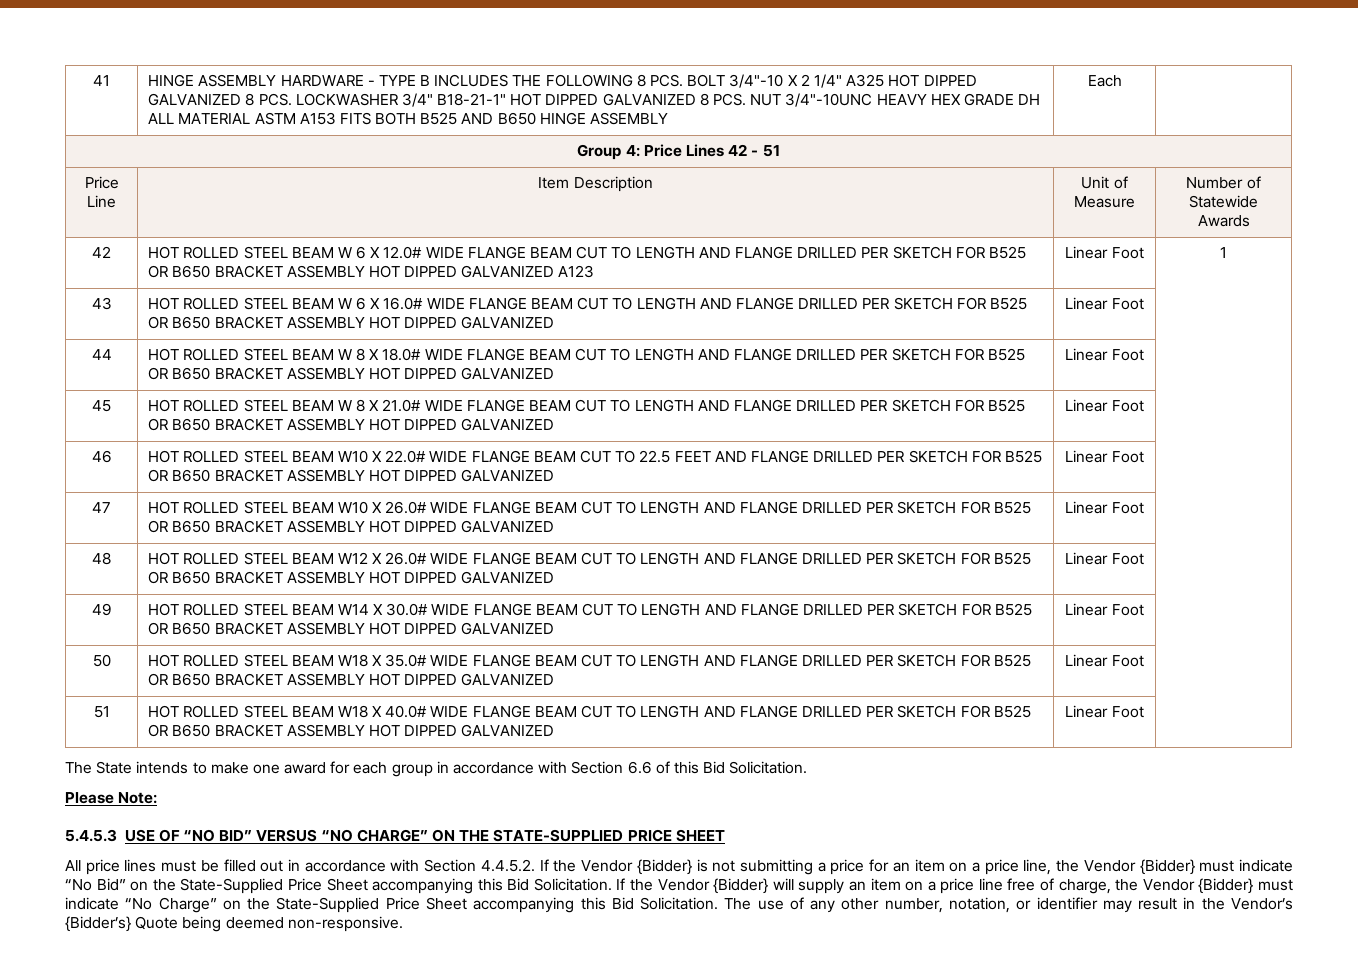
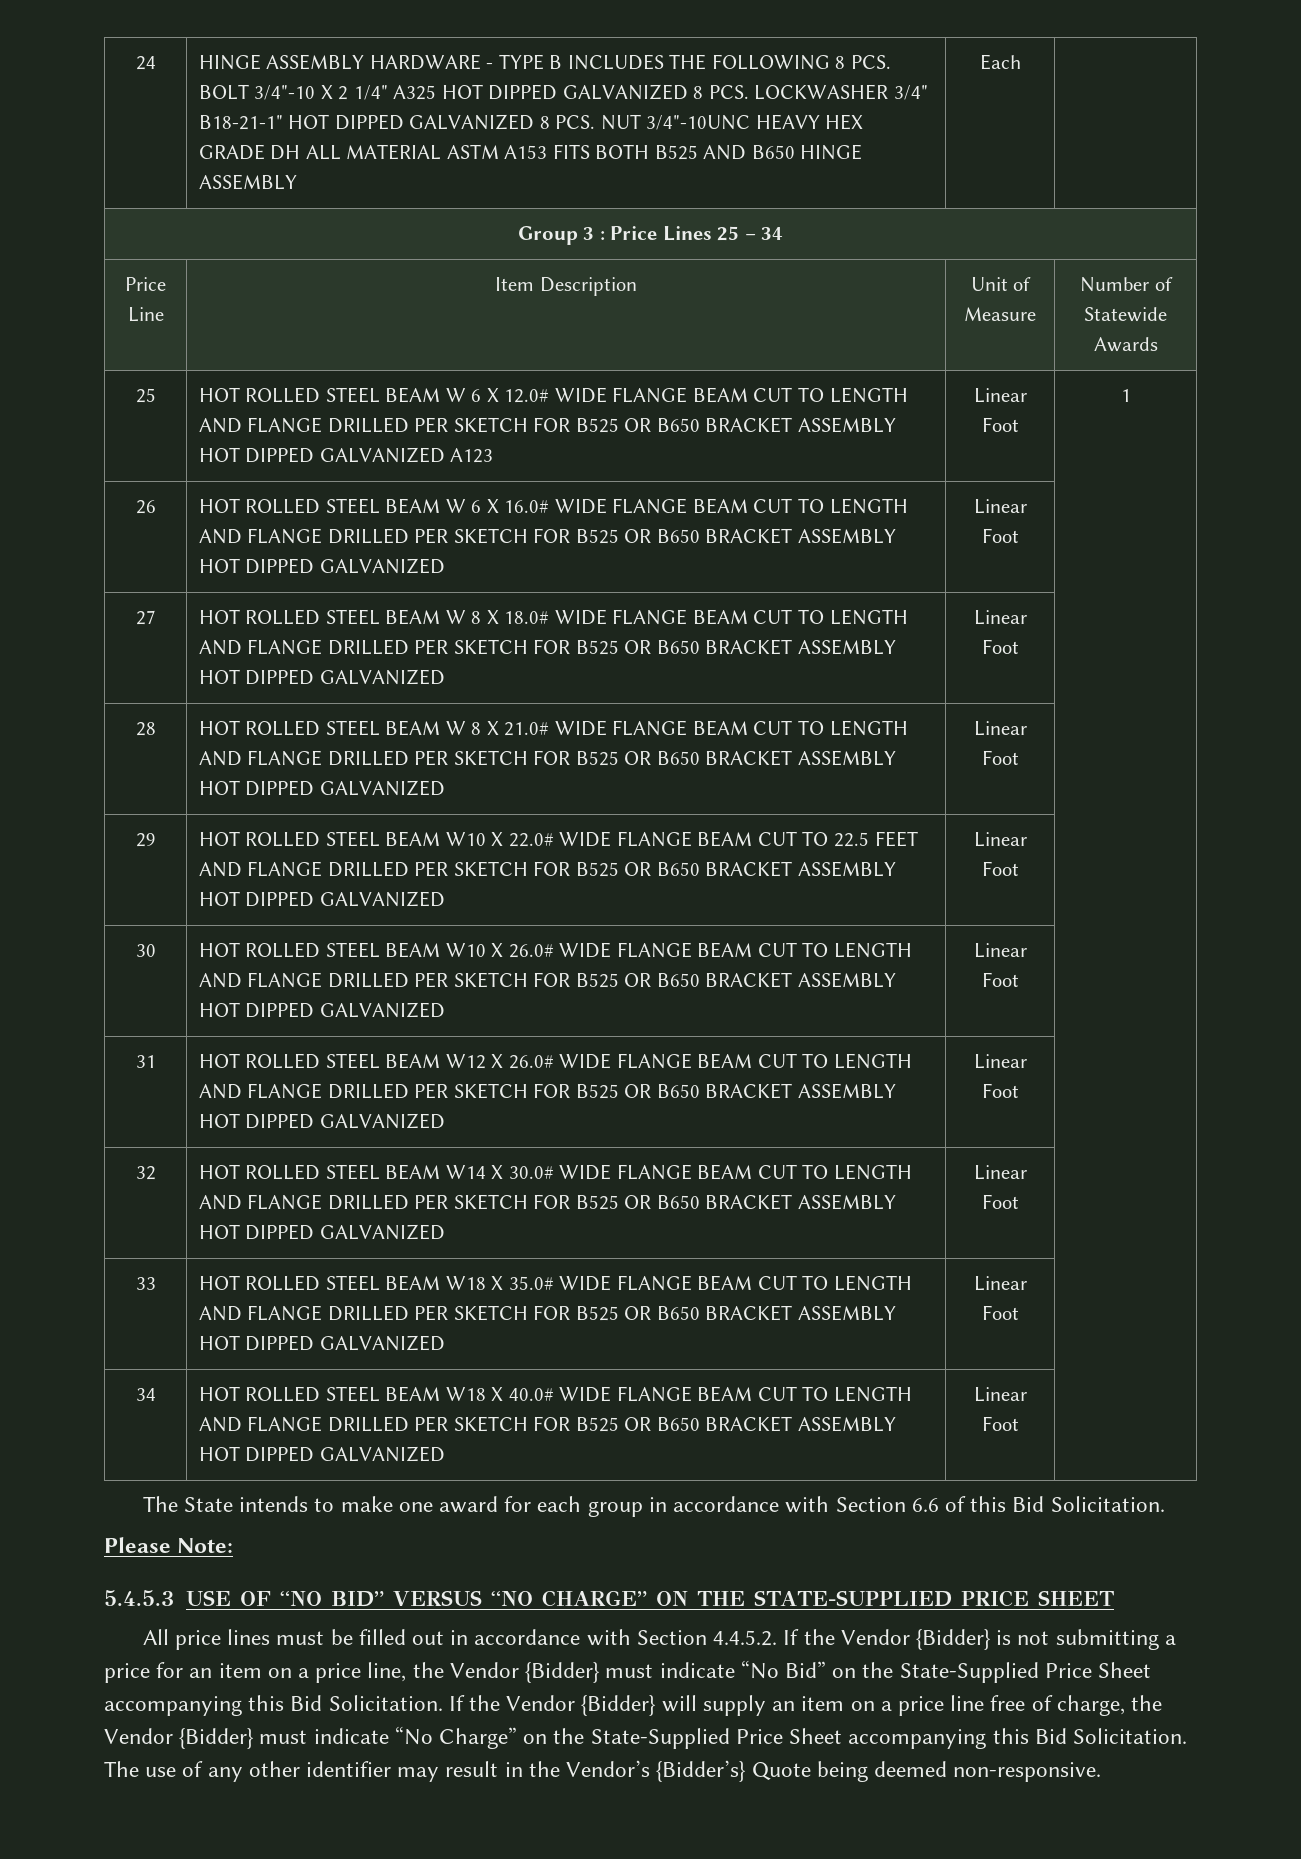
- 41
+ 24
- Group 4: Price Lines 42 - 51
+ Group 3 : Price Lines 25 – 34
- 42 | HOT ROLLED STEEL BEAM W 6 X 12.0# WIDE FLANGE BEAM CUT TO LENGTH AND FLANGE DRILLED PER SKETCH FOR B525 OR B650 BRACKET ASSEMBLY HOT DIPPED GALVANIZED A123 | Linear Foot | 1
+ 25 | HOT ROLLED STEEL BEAM W 6 X 12.0# WIDE FLANGE BEAM CUT TO LENGTH AND FLANGE DRILLED PER SKETCH FOR B525 OR B650 BRACKET ASSEMBLY HOT DIPPED GALVANIZED A123 | Linear Foot | 1
- 43 | HOT ROLLED STEEL BEAM W 6 X 16.0# WIDE FLANGE BEAM CUT TO LENGTH AND FLANGE DRILLED PER SKETCH FOR B525 OR B650 BRACKET ASSEMBLY HOT DIPPED GALVANIZED | Linear Foot |
+ 26 | HOT ROLLED STEEL BEAM W 6 X 16.0# WIDE FLANGE BEAM CUT TO LENGTH AND FLANGE DRILLED PER SKETCH FOR B525 OR B650 BRACKET ASSEMBLY HOT DIPPED GALVANIZED | Linear Foot |
- 44 | HOT ROLLED STEEL BEAM W 8 X 18.0# WIDE FLANGE BEAM CUT TO LENGTH AND FLANGE DRILLED PER SKETCH FOR B525 OR B650 BRACKET ASSEMBLY HOT DIPPED GALVANIZED | Linear Foot |
+ 27 | HOT ROLLED STEEL BEAM W 8 X 18.0# WIDE FLANGE BEAM CUT TO LENGTH AND FLANGE DRILLED PER SKETCH FOR B525 OR B650 BRACKET ASSEMBLY HOT DIPPED GALVANIZED | Linear Foot |
- 45 | HOT ROLLED STEEL BEAM W 8 X 21.0# WIDE FLANGE BEAM CUT TO LENGTH AND FLANGE DRILLED PER SKETCH FOR B525 OR B650 BRACKET ASSEMBLY HOT DIPPED GALVANIZED | Linear Foot |
+ 28 | HOT ROLLED STEEL BEAM W 8 X 21.0# WIDE FLANGE BEAM CUT TO LENGTH AND FLANGE DRILLED PER SKETCH FOR B525 OR B650 BRACKET ASSEMBLY HOT DIPPED GALVANIZED | Linear Foot |
- 46 | HOT ROLLED STEEL BEAM W10 X 22.0# WIDE FLANGE BEAM CUT TO 22.5 FEET AND FLANGE DRILLED PER SKETCH FOR B525 OR B650 BRACKET ASSEMBLY HOT DIPPED GALVANIZED | Linear Foot |
+ 29 | HOT ROLLED STEEL BEAM W10 X 22.0# WIDE FLANGE BEAM CUT TO 22.5 FEET AND FLANGE DRILLED PER SKETCH FOR B525 OR B650 BRACKET ASSEMBLY HOT DIPPED GALVANIZED | Linear Foot |
- 47 | HOT ROLLED STEEL BEAM W10 X 26.0# WIDE FLANGE BEAM CUT TO LENGTH AND FLANGE DRILLED PER SKETCH FOR B525 OR B650 BRACKET ASSEMBLY HOT DIPPED GALVANIZED | Linear Foot |
+ 30 | HOT ROLLED STEEL BEAM W10 X 26.0# WIDE FLANGE BEAM CUT TO LENGTH AND FLANGE DRILLED PER SKETCH FOR B525 OR B650 BRACKET ASSEMBLY HOT DIPPED GALVANIZED | Linear Foot |
- 48 | HOT ROLLED STEEL BEAM W12 X 26.0# WIDE FLANGE BEAM CUT TO LENGTH AND FLANGE DRILLED PER SKETCH FOR B525 OR B650 BRACKET ASSEMBLY HOT DIPPED GALVANIZED | Linear Foot |
+ 31 | HOT ROLLED STEEL BEAM W12 X 26.0# WIDE FLANGE BEAM CUT TO LENGTH AND FLANGE DRILLED PER SKETCH FOR B525 OR B650 BRACKET ASSEMBLY HOT DIPPED GALVANIZED | Linear Foot |
- 49 | HOT ROLLED STEEL BEAM W14 X 30.0# WIDE FLANGE BEAM CUT TO LENGTH AND FLANGE DRILLED PER SKETCH FOR B525 OR B650 BRACKET ASSEMBLY HOT DIPPED GALVANIZED | Linear Foot |
+ 32 | HOT ROLLED STEEL BEAM W14 X 30.0# WIDE FLANGE BEAM CUT TO LENGTH AND FLANGE DRILLED PER SKETCH FOR B525 OR B650 BRACKET ASSEMBLY HOT DIPPED GALVANIZED | Linear Foot |
- 50 | HOT ROLLED STEEL BEAM W18 X 35.0# WIDE FLANGE BEAM CUT TO LENGTH AND FLANGE DRILLED PER SKETCH FOR B525 OR B650 BRACKET ASSEMBLY HOT DIPPED GALVANIZED | Linear Foot |
+ 33 | HOT ROLLED STEEL BEAM W18 X 35.0# WIDE FLANGE BEAM CUT TO LENGTH AND FLANGE DRILLED PER SKETCH FOR B525 OR B650 BRACKET ASSEMBLY HOT DIPPED GALVANIZED | Linear Foot |
- 51 | HOT ROLLED STEEL BEAM W18 X 40.0# WIDE FLANGE BEAM CUT TO LENGTH AND FLANGE DRILLED PER SKETCH FOR B525 OR B650 BRACKET ASSEMBLY HOT DIPPED GALVANIZED | Linear Foot |
+ 34 | HOT ROLLED STEEL BEAM W18 X 40.0# WIDE FLANGE BEAM CUT TO LENGTH AND FLANGE DRILLED PER SKETCH FOR B525 OR B650 BRACKET ASSEMBLY HOT DIPPED GALVANIZED | Linear Foot |
- The use of any other number, notation, or identifier may result in the Vendor’s {Bidder’s} Quote being deemed non-responsive.
+ The use of any other identifier may result in the Vendor’s {Bidder’s} Quote being deemed non-responsive.

